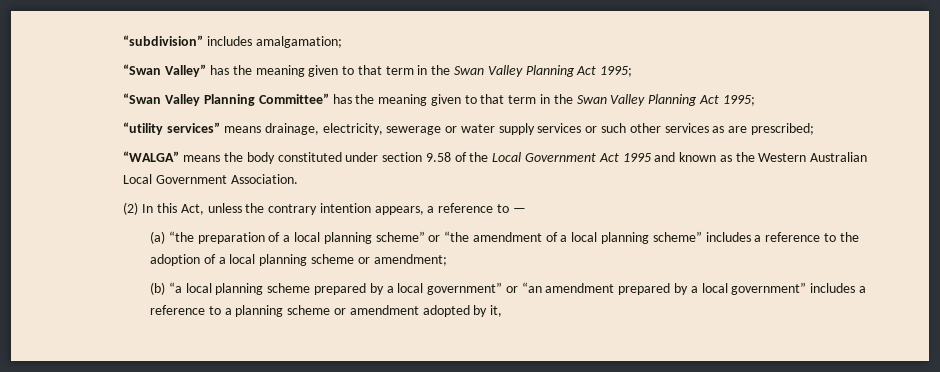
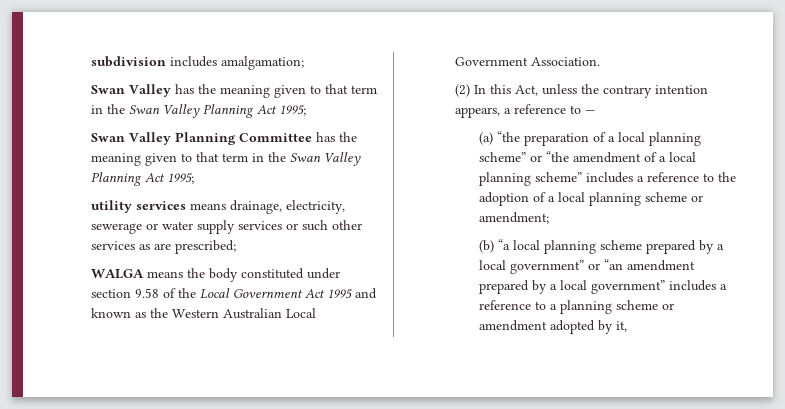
- “subdivision” includes amalgamation;
+ subdivision includes amalgamation;
- “Swan Valley” has the meaning given to that term in the Swan Valley Planning Act 1995;
+ Swan Valley has the meaning given to that term in the Swan Valley Planning Act 1995;
- “Swan Valley Planning Committee” has the meaning given to that term in the Swan Valley Planning Act 1995;
+ Swan Valley Planning Committee has the meaning given to that term in the Swan Valley Planning Act 1995;
- “utility services” means drainage, electricity, sewerage or water supply services or such other services as are prescribed;
+ utility services means drainage, electricity, sewerage or water supply services or such other services as are prescribed;
- “WALGA” means the body constituted under section 9.58 of the Local Government Act 1995 and known as the Western Australian Local Government Association.
+ WALGA means the body constituted under section 9.58 of the Local Government Act 1995 and known as the Western Australian Local Government Association.

